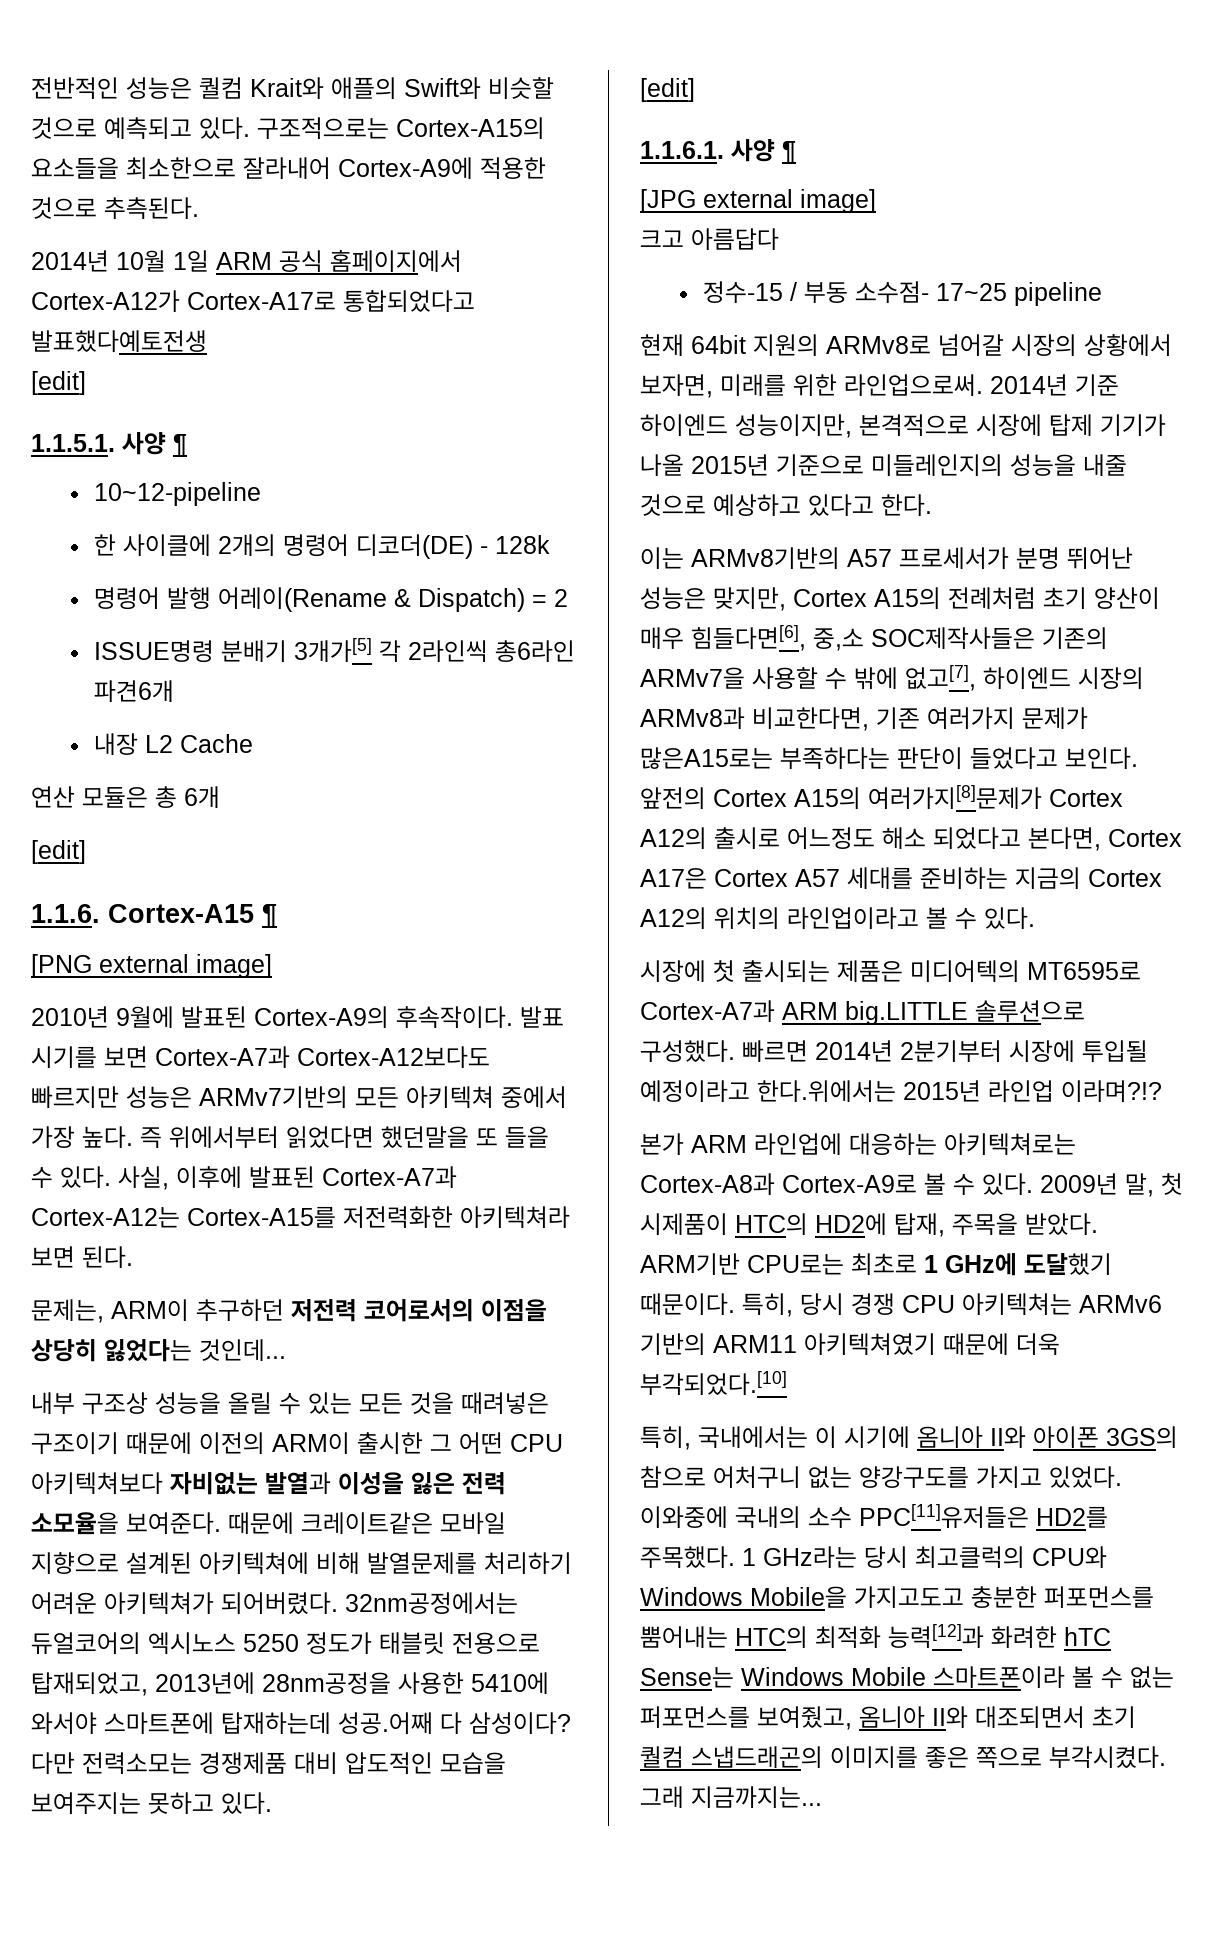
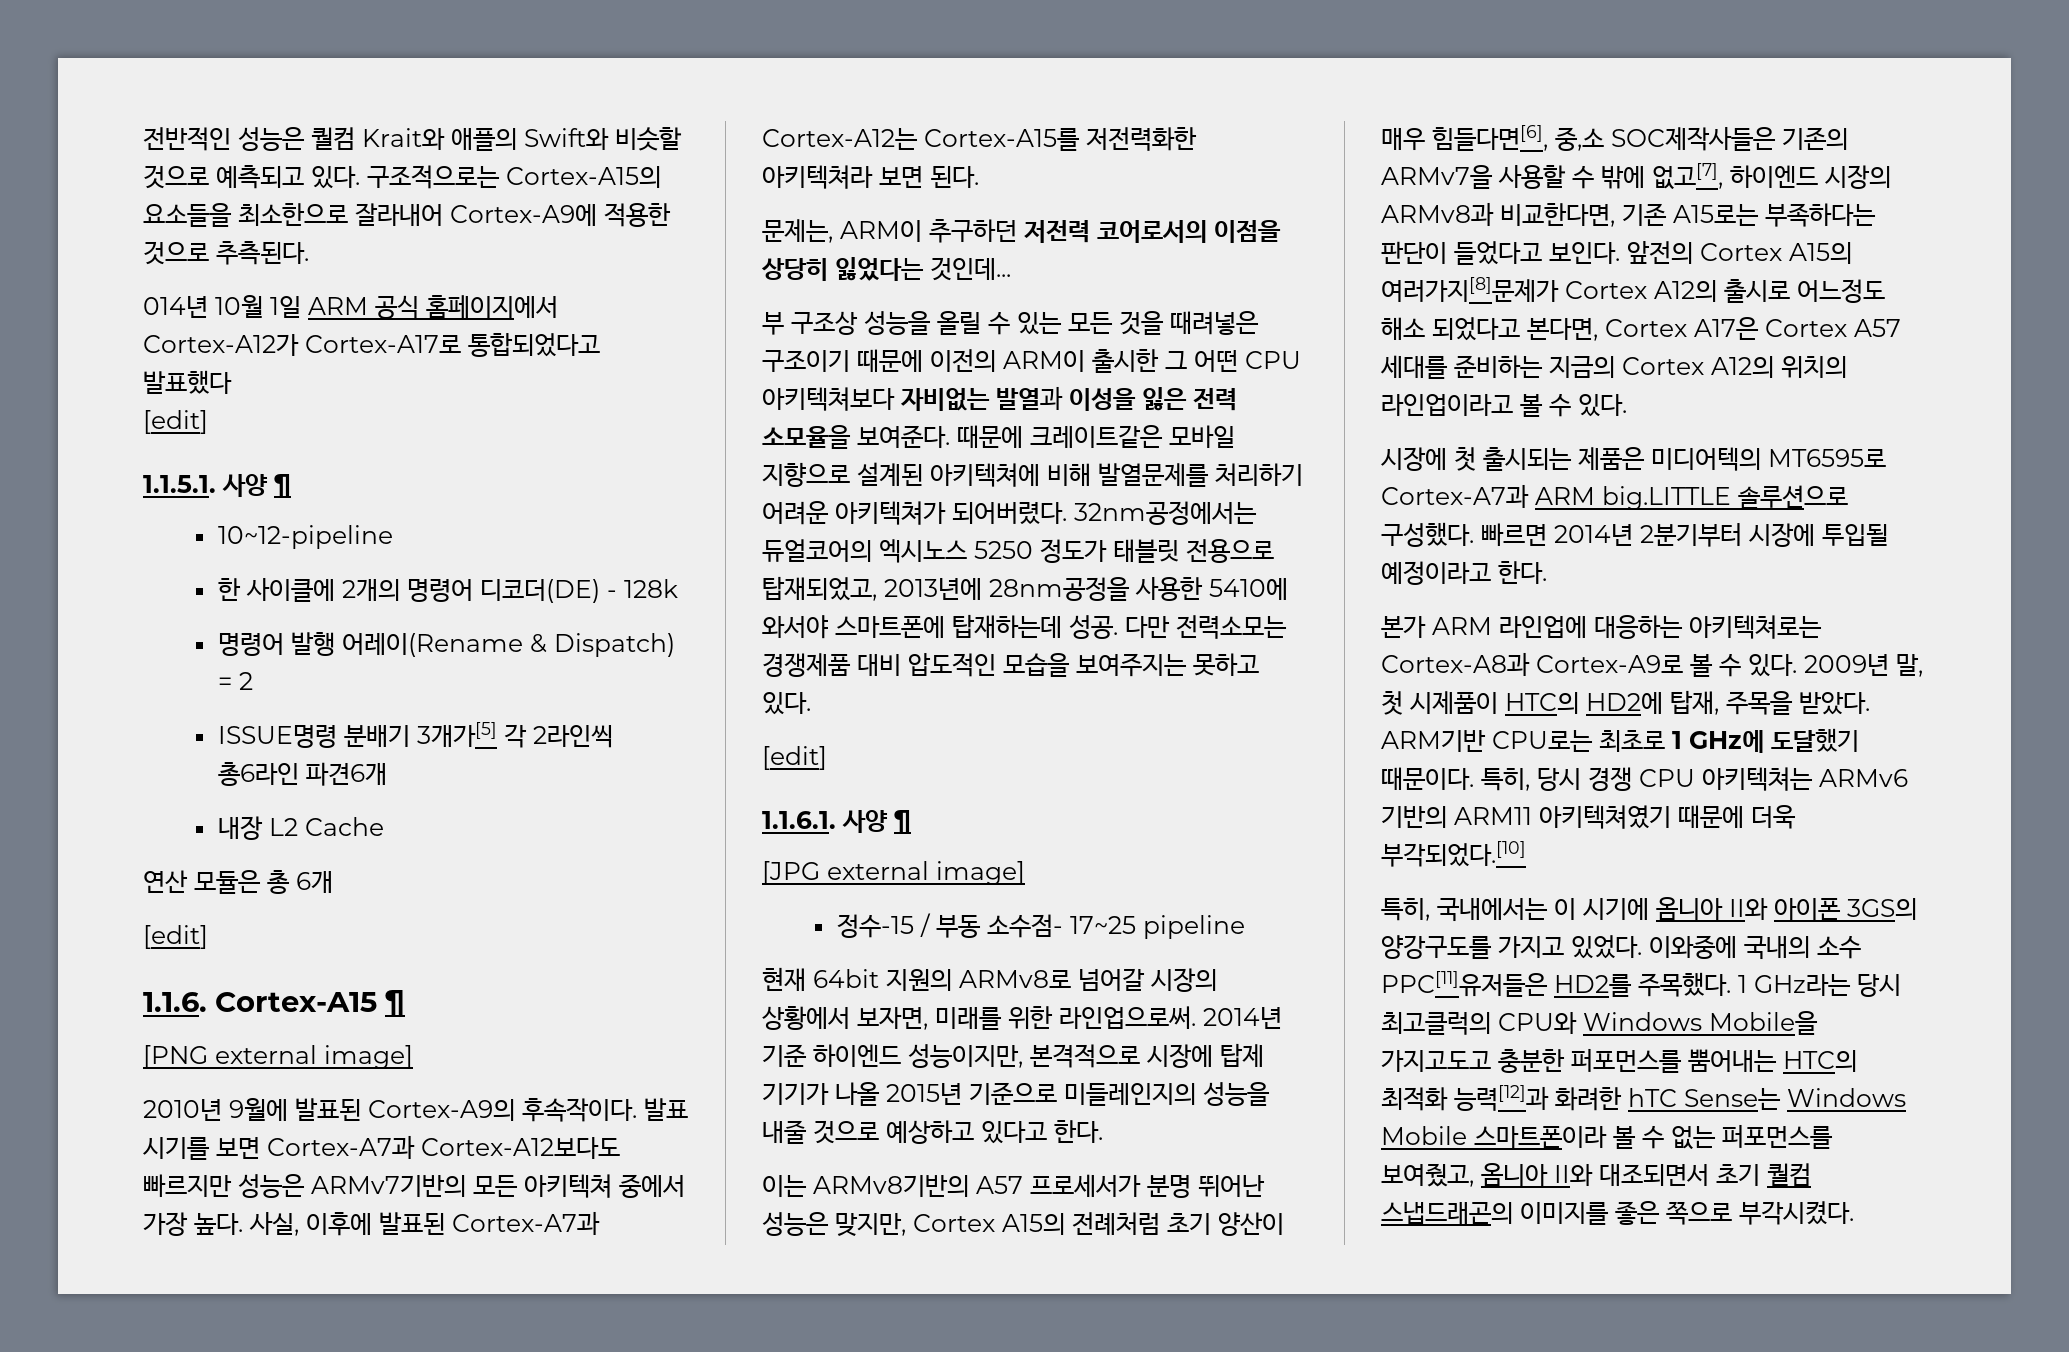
- 2014년 10월 1일 ARM 공식 홈페이지에서 Cortex-A12가 Cortex-A17로 통합되었다고 발표했다예토전생
+ 014년 10월 1일 ARM 공식 홈페이지에서 Cortex-A12가 Cortex-A17로 통합되었다고 발표했다
- 즉 위에서부터 읽었다면 했던말을 또 들을 수 있다.
- 내부 구조상 성능을 올릴 수 있는 모든 것을 때려넣은 구조이기 때문에 이전의 ARM이 출시한 그 어떤 CPU 아키텍쳐보다 자비없는 발열과 이성을 잃은 전력 소모율을 보여준다.
+ 부 구조상 성능을 올릴 수 있는 모든 것을 때려넣은 구조이기 때문에 이전의 ARM이 출시한 그 어떤 CPU 아키텍쳐보다 자비없는 발열과 이성을 잃은 전력 소모율을 보여준다.
- 32nm공정에서는 듀얼코어의 엑시노스 5250 정도가 태블릿 전용으로 탑재되었고, 2013년에 28nm공정을 사용한 5410에 와서야 스마트폰에 탑재하는데 성공.어째 다 삼성이다?
+ 32nm공정에서는 듀얼코어의 엑시노스 5250 정도가 태블릿 전용으로 탑재되었고, 2013년에 28nm공정을 사용한 5410에 와서야 스마트폰에 탑재하는데 성공.
- 크고 아름답다
- 이는 ARMv8기반의 A57 프로세서가 분명 뛰어난 성능은 맞지만, Cortex A15의 전례처럼 초기 양산이 매우 힘들다면[6], 중,소 SOC제작사들은 기존의 ARMv7을 사용할 수 밖에 없고[7], 하이엔드 시장의 ARMv8과 비교한다면, 기존 여러가지 문제가 많은A15로는 부족하다는 판단이 들었다고 보인다.
+ 이는 ARMv8기반의 A57 프로세서가 분명 뛰어난 성능은 맞지만, Cortex A15의 전례처럼 초기 양산이 매우 힘들다면[6], 중,소 SOC제작사들은 기존의 ARMv7을 사용할 수 밖에 없고[7], 하이엔드 시장의 ARMv8과 비교한다면, 기존 A15로는 부족하다는 판단이 들었다고 보인다.
- 빠르면 2014년 2분기부터 시장에 투입될 예정이라고 한다.위에서는 2015년 라인업 이라며?!?
+ 빠르면 2014년 2분기부터 시장에 투입될 예정이라고 한다.
- 특히, 국내에서는 이 시기에 옴니아 II와 아이폰 3GS의 참으로 어처구니 없는 양강구도를 가지고 있었다.
+ 특히, 국내에서는 이 시기에 옴니아 II와 아이폰 3GS의 양강구도를 가지고 있었다.
- 그래 지금까지는...

